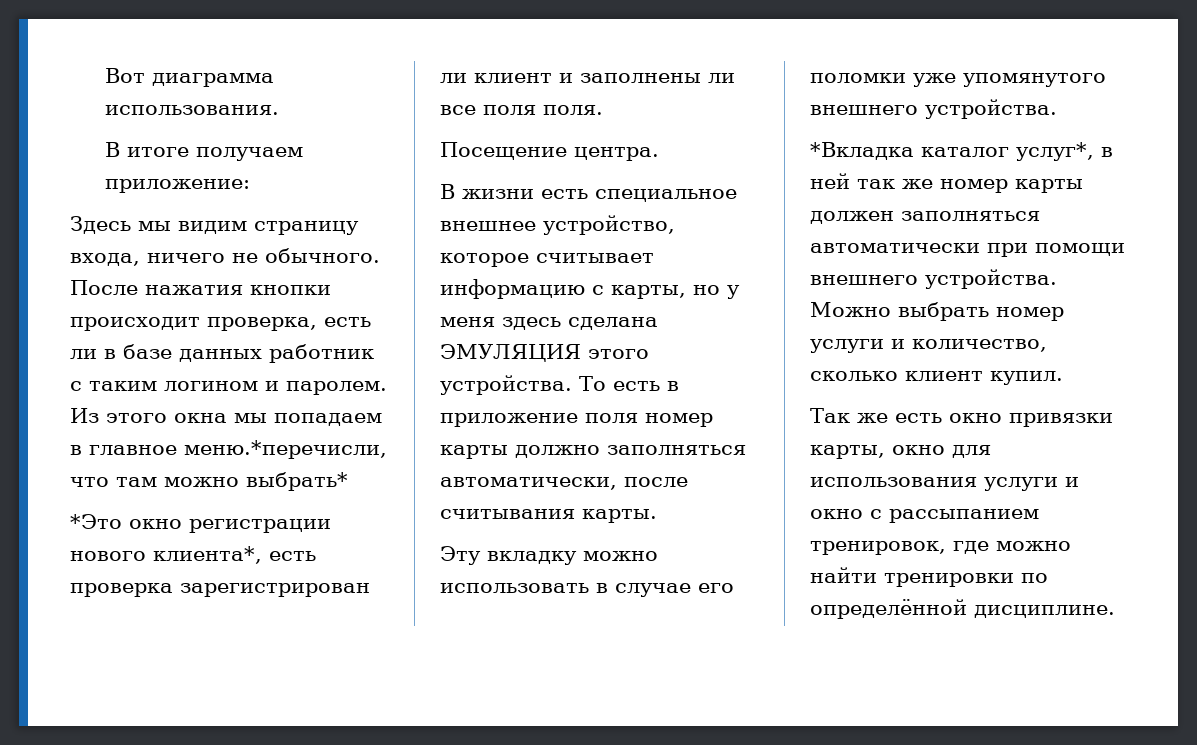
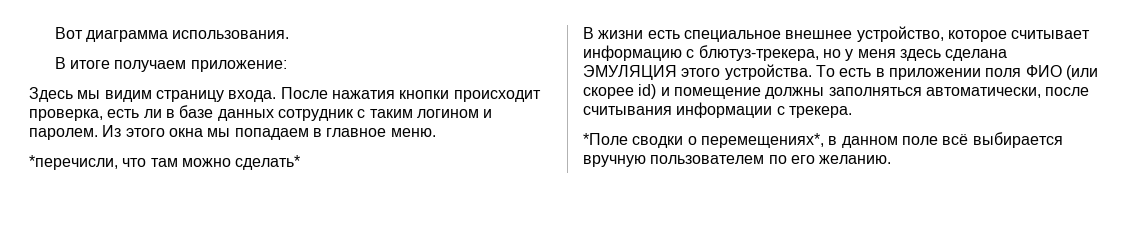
- Здесь мы видим страницу входа, ничего не обычного.
+ Здесь мы видим страницу входа.
- После нажатия кнопки происходит проверка, есть ли в базе данных работник с таким логином и паролем.
+ После нажатия кнопки происходит проверка, есть ли в базе данных сотрудник с таким логином и паролем.
- Из этого окна мы попадаем в главное меню.*перечисли, что там можно выбрать*
- *Это окно регистрации нового клиента*, есть проверка зарегистрирован ли клиент и заполнены ли все поля поля.
- Посещение центра.
+ Из этого окна мы попадаем в главное меню.
+ *перечисли, что там можно сделать*
- В жизни есть специальное внешнее устройство, которое считывает информацию с карты, но у меня здесь сделана ЭМУЛЯЦИЯ этого устройства.
+ В жизни есть специальное внешнее устройство, которое считывает информацию с блютуз-трекера, но у меня здесь сделана ЭМУЛЯЦИЯ этого устройства.
- То есть в приложение поля номер карты должно заполняться автоматически, после считывания карты.
- Эту вкладку можно использовать в случае его поломки уже упомянутого внешнего устройства.
- *Вкладка каталог услуг*, в ней так же номер карты должен заполняться автоматически при помощи внешнего устройства. Можно выбрать номер услуги и количество, сколько клиент купил.
- Так же есть окно привязки карты, окно для использования услуги и окно с рассыпанием тренировок, где можно найти тренировки по определённой дисциплине.
+ То есть в приложении поля ФИО (или скорее id) и помещение должны заполняться автоматически, после считывания информации с трекера.
+ *Поле сводки о перемещениях*, в данном поле всё выбирается вручную пользователем по его желанию.

